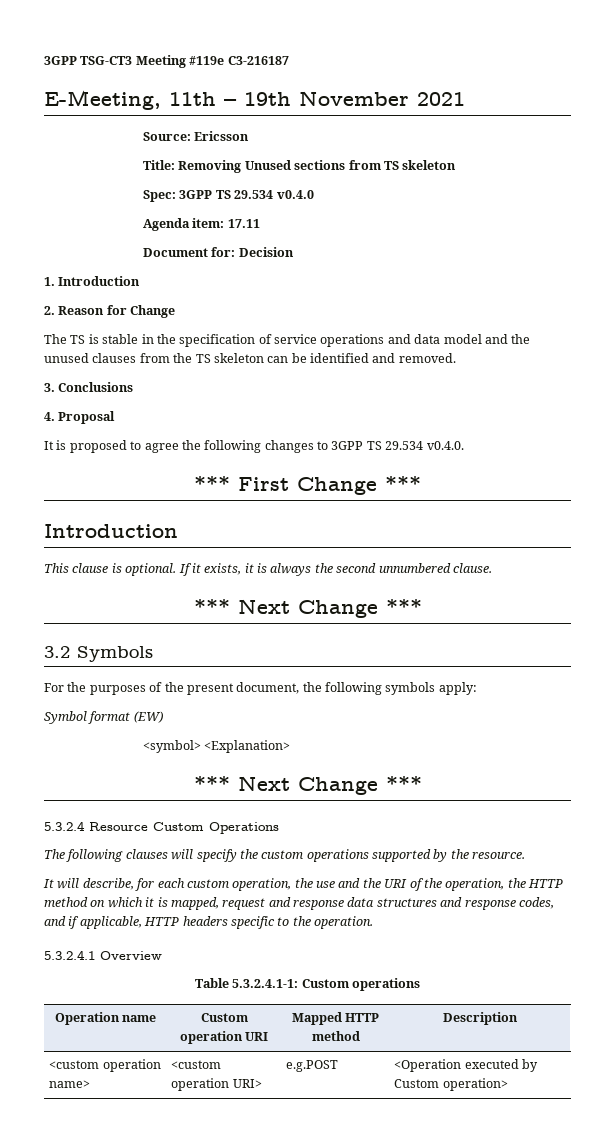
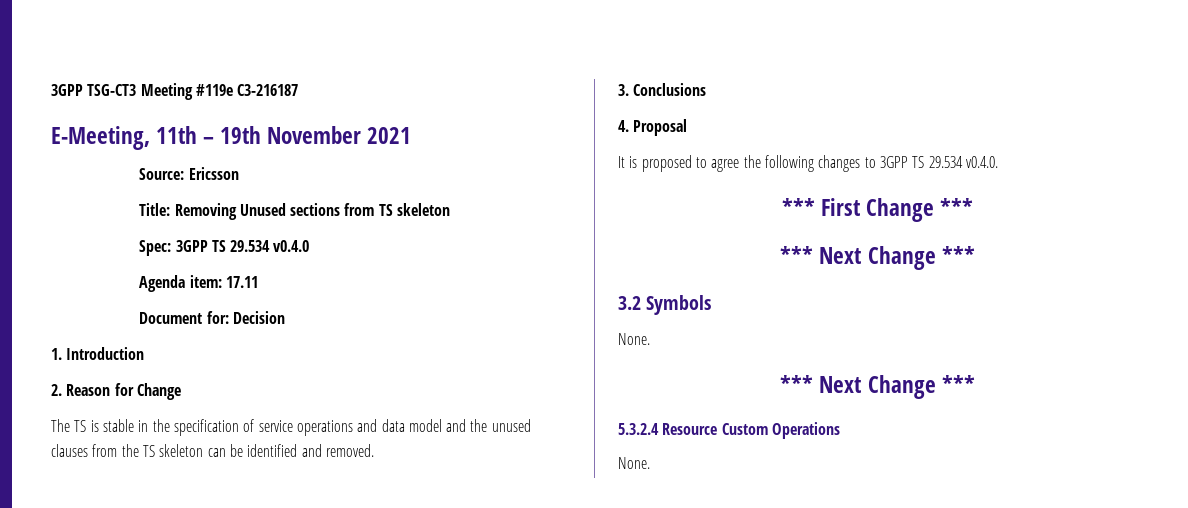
  *** First Change ***
- Introduction
- This clause is optional. If it exists, it is always the second unnumbered clause.
  3.2 Symbols
- For the purposes of the present document, the following symbols apply:
- Symbol format (EW)
- <symbol> <Explanation>
+ None.
  5.3.2.4 Resource Custom Operations
- The following clauses will specify the custom operations supported by the resource.
- It will describe, for each custom operation, the use and the URI of the operation, the HTTP method on which it is mapped, request and response data structures and response codes, and if applicable, HTTP headers specific to the operation.
- 5.3.2.4.1 Overview
- Table 5.3.2.4.1-1: Custom operations
- Operation name | Custom operation URI | Mapped HTTP method | Description
- <custom operation name> | <custom operation URI> | e.g.POST | <Operation executed by Custom operation>
+ None.

